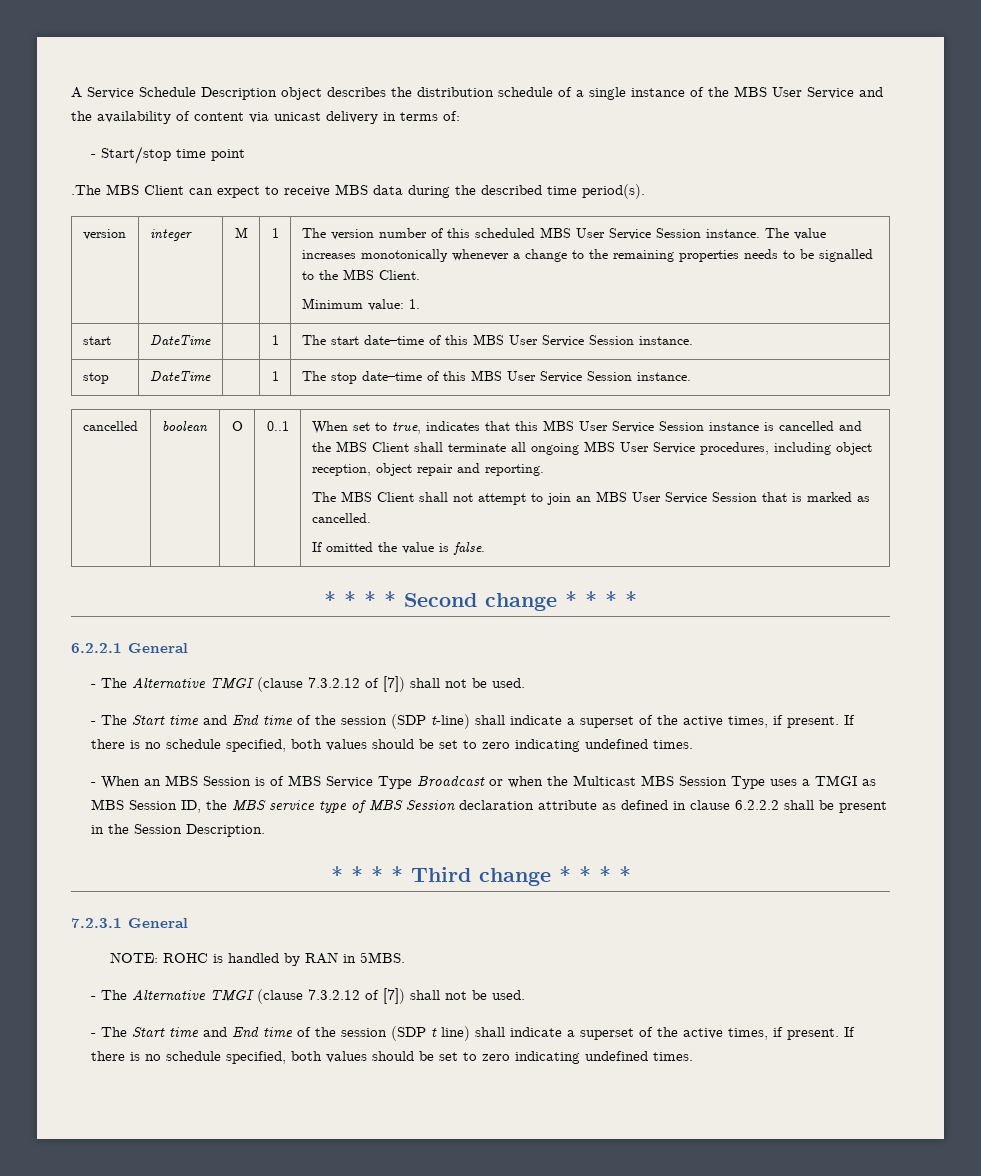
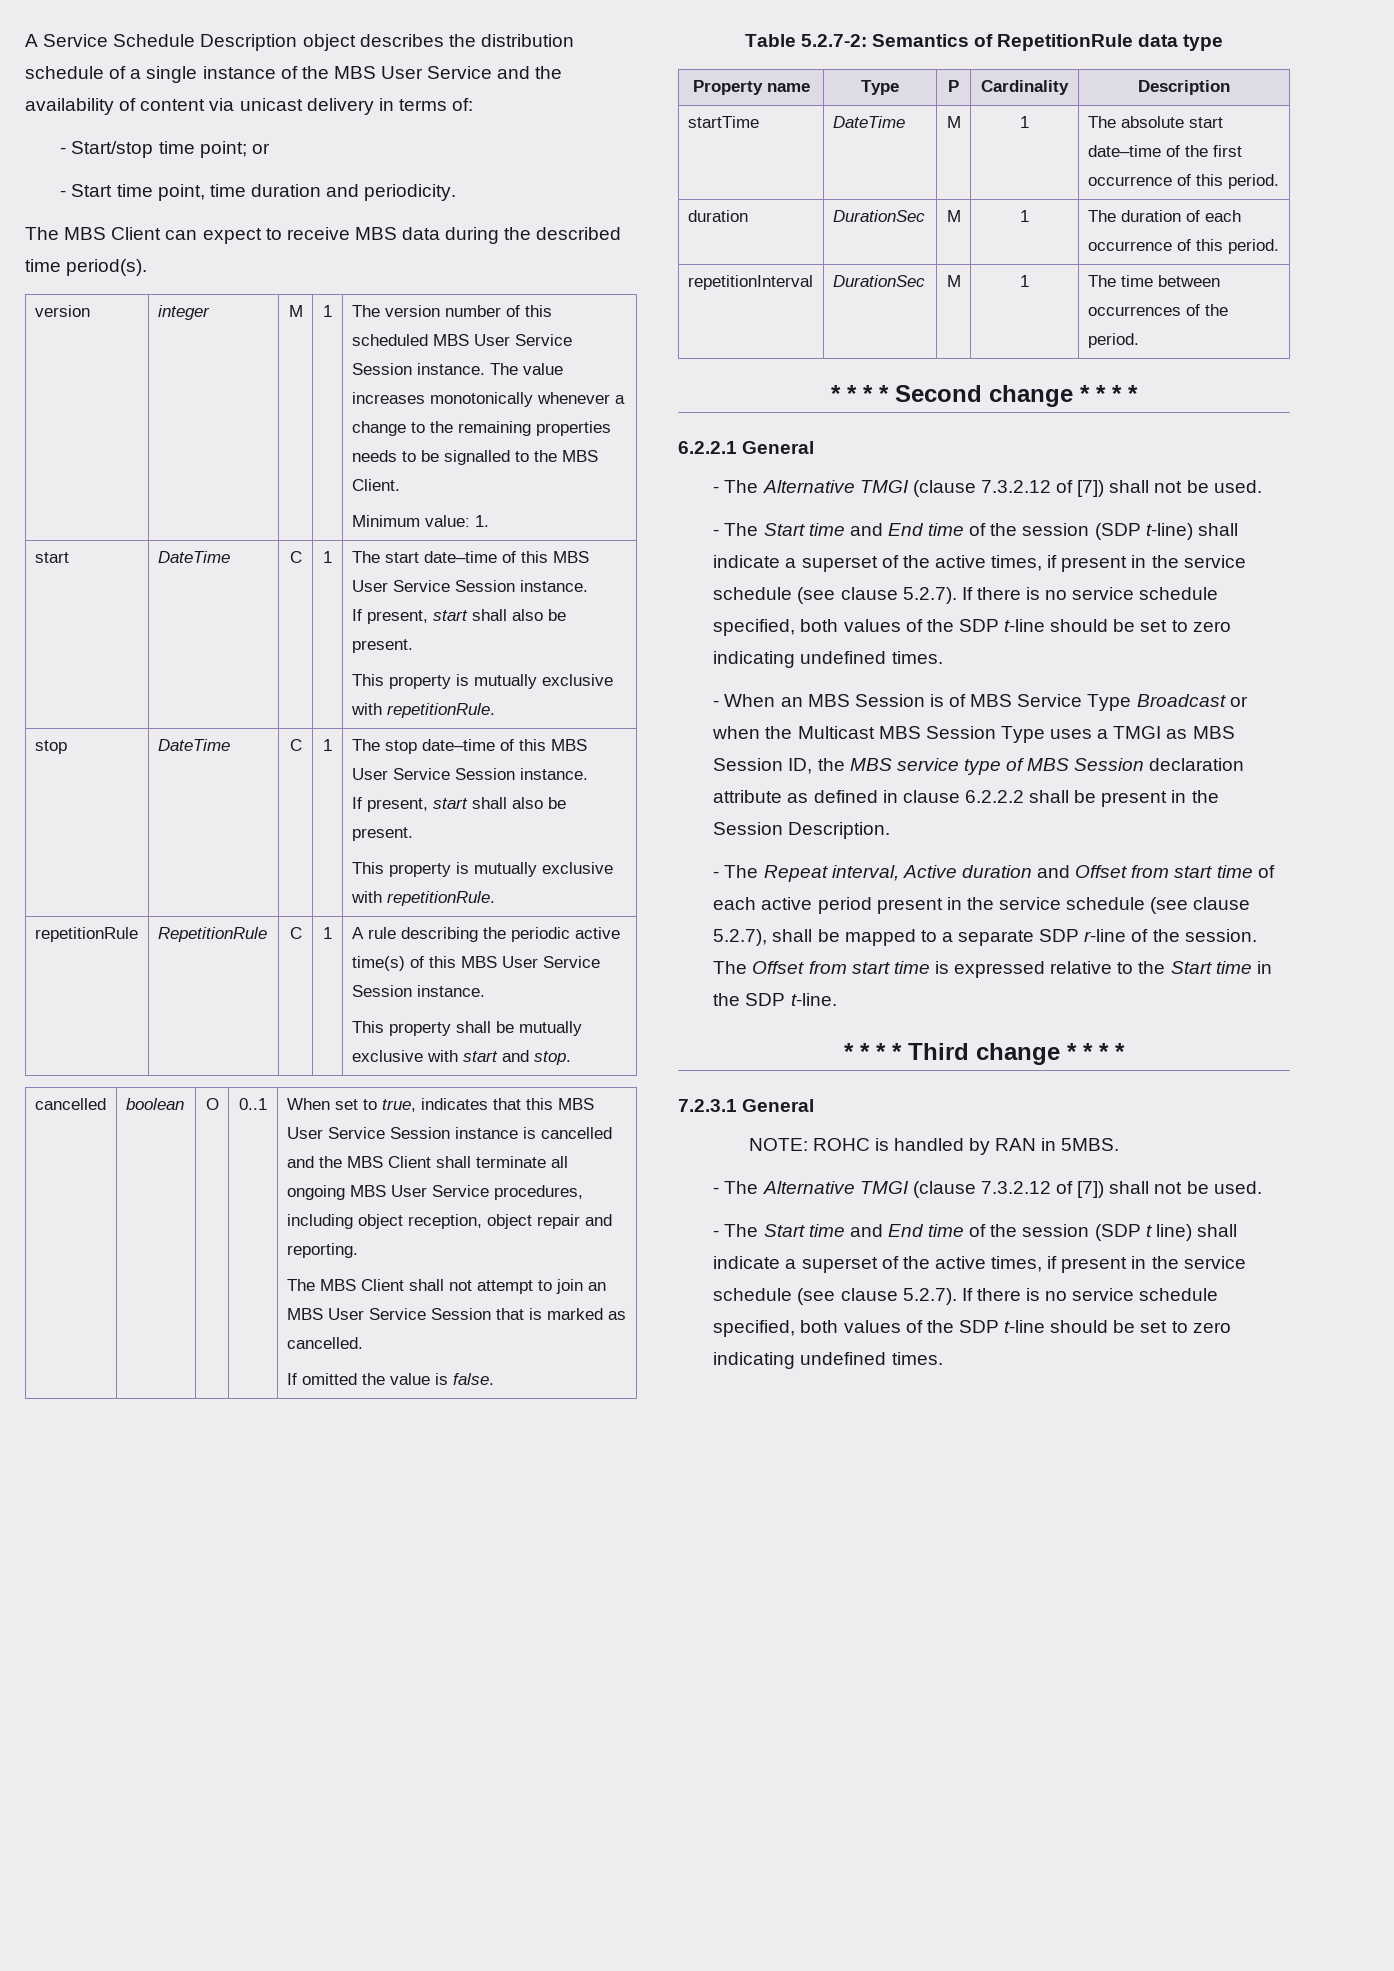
- - Start/stop time point
- .The MBS Client can expect to receive MBS data during the described time period(s).
+ - Start/stop time point; or
+ - Start time point, time duration and periodicity.
+ The MBS Client can expect to receive MBS data during the described time period(s).
- start | DateTime | | 1 | The start date–time of this MBS User Service Session instance.
+ start | DateTime | C | 1 | The start date–time of this MBS User Service Session instance.
+ If present, start shall also be present.
+ This property is mutually exclusive with repetitionRule.
- stop | DateTime | | 1 | The stop date–time of this MBS User Service Session instance.
+ stop | DateTime | C | 1 | The stop date–time of this MBS User Service Session instance.
+ If present, start shall also be present.
+ This property is mutually exclusive with repetitionRule.
+ repetitionRule | RepetitionRule | C | 1 | A rule describing the periodic active time(s) of this MBS User Service Session instance.
+ This property shall be mutually exclusive with start and stop.
+ Table 5.2.7-2: Semantics of RepetitionRule data type
+ Property name | Type | P | Cardinality | Description
+ startTime | DateTime | M | 1 | The absolute start date–time of the first occurrence of this period.
+ duration | DurationSec | M | 1 | The duration of each occurrence of this period.
+ repetitionInterval | DurationSec | M | 1 | The time between occurrences of the period.
- - The Start time and End time of the session (SDP t-line) shall indicate a superset of the active times, if present. If there is no schedule specified, both values should be set to zero indicating undefined times.
+ - The Start time and End time of the session (SDP t-line) shall indicate a superset of the active times, if present in the service schedule (see clause 5.2.7). If there is no service schedule specified, both values of the SDP t-line should be set to zero indicating undefined times.
+ - The Repeat interval, Active duration and Offset from start time of each active period present in the service schedule (see clause 5.2.7), shall be mapped to a separate SDP r-line of the session. The Offset from start time is expressed relative to the Start time in the SDP t-line.
- - The Start time and End time of the session (SDP t line) shall indicate a superset of the active times, if present. If there is no schedule specified, both values should be set to zero indicating undefined times.
+ - The Start time and End time of the session (SDP t line) shall indicate a superset of the active times, if present in the service schedule (see clause 5.2.7). If there is no service schedule specified, both values of the SDP t-line should be set to zero indicating undefined times.

